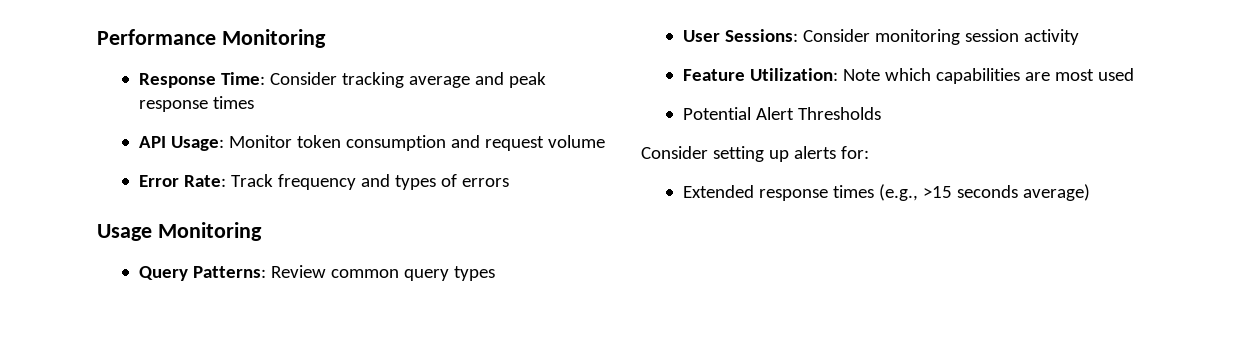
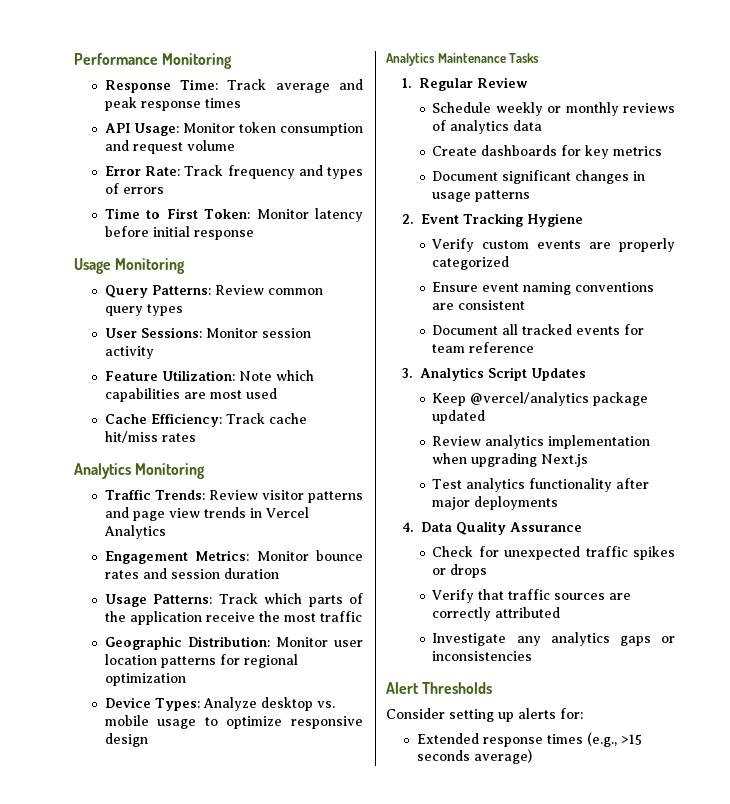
- Response Time: Consider tracking average and peak response times
+ Response Time: Track average and peak response times
+ Time to First Token: Monitor latency before initial response
- User Sessions: Consider monitoring session activity
+ User Sessions: Monitor session activity
- Potential Alert Thresholds
+ Cache Efficiency: Track cache hit/miss rates
+ Analytics Monitoring
+ Traffic Trends: Review visitor patterns and page view trends in Vercel Analytics
+ Engagement Metrics: Monitor bounce rates and session duration
+ Usage Patterns: Track which parts of the application receive the most traffic
+ Geographic Distribution: Monitor user location patterns for regional optimization
+ Device Types: Analyze desktop vs. mobile usage to optimize responsive design
+ Analytics Maintenance Tasks
+ 1. Regular Review
+ Schedule weekly or monthly reviews of analytics data
+ Create dashboards for key metrics
+ Document significant changes in usage patterns
+ 2. Event Tracking Hygiene
+ Verify custom events are properly categorized
+ Ensure event naming conventions are consistent
+ Document all tracked events for team reference
+ 3. Analytics Script Updates
+ Keep @vercel/analytics package updated
+ Review analytics implementation when upgrading Next.js
+ Test analytics functionality after major deployments
+ 4. Data Quality Assurance
+ Check for unexpected traffic spikes or drops
+ Verify that traffic sources are correctly attributed
+ Investigate any analytics gaps or inconsistencies
+ Alert Thresholds

